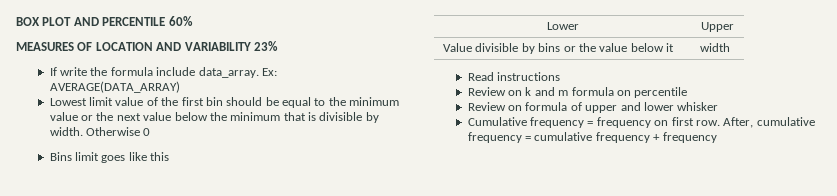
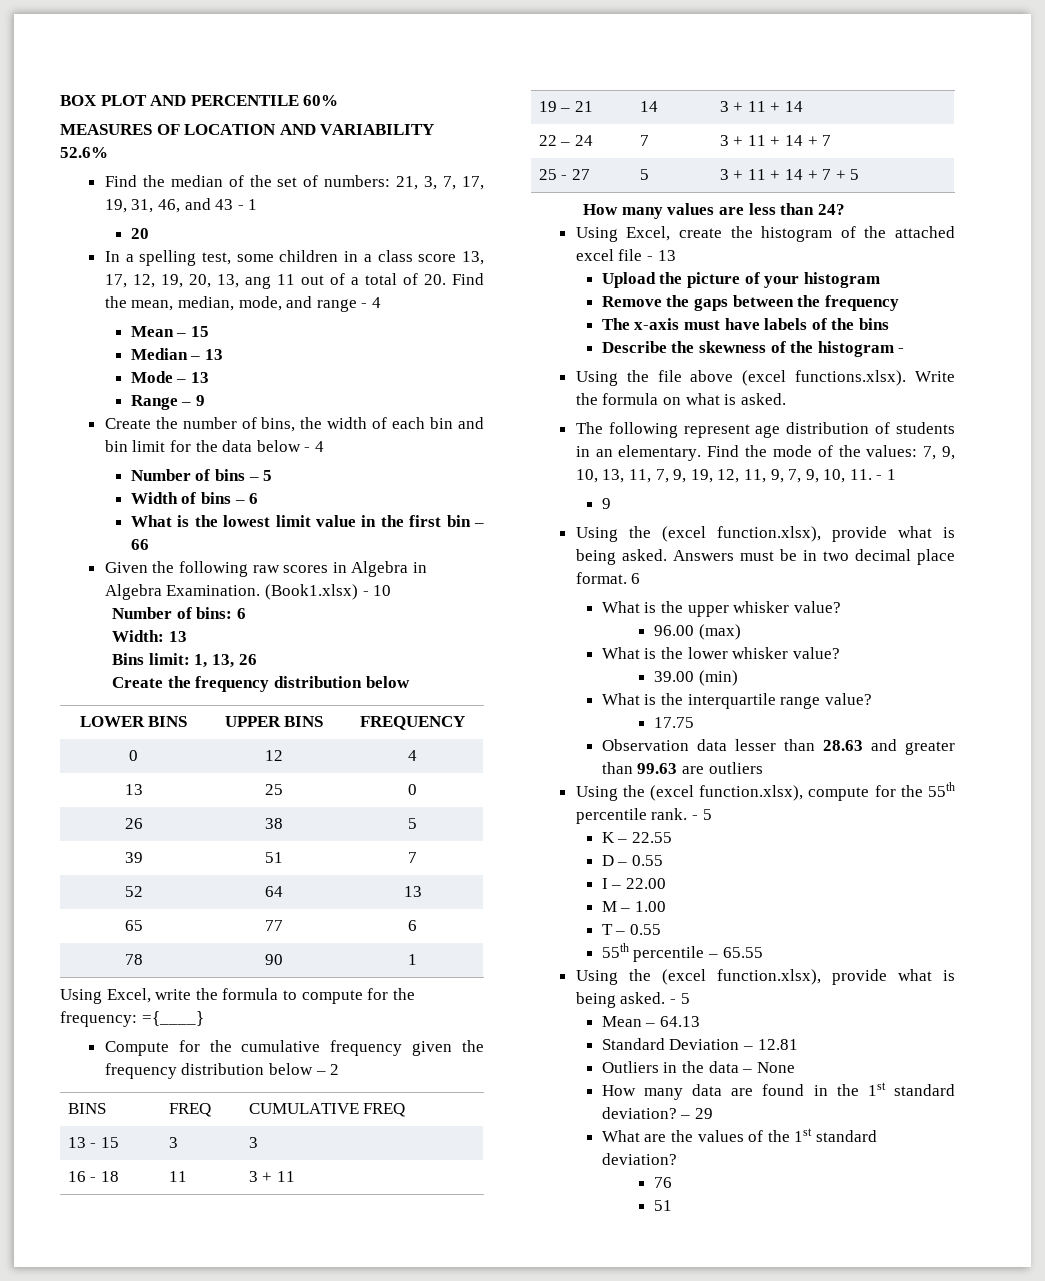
- MEASURES OF LOCATION AND VARIABILITY 23%
- If write the formula include data_array. Ex: AVERAGE(DATA_ARRAY)
- Lowest limit value of the first bin should be equal to the minimum value or the next value below the minimum that is divisible by width. Otherwise 0
- Bins limit goes like this
- Lower | Upper
- Value divisible by bins or the value below it | width
- Read instructions
- Review on k and m formula on percentile
- Review on formula of upper and lower whisker
- Cumulative frequency = frequency on first row. After, cumulative frequency = cumulative frequency + frequency
+ MEASURES OF LOCATION AND VARIABILITY 52.6%
+ Find the median of the set of numbers: 21, 3, 7, 17, 19, 31, 46, and 43 - 1
+ 20
+ In a spelling test, some children in a class score 13, 17, 12, 19, 20, 13, ang 11 out of a total of 20. Find the mean, median, mode, and range - 4
+ Mean – 15
+ Median – 13
+ Mode – 13
+ Range – 9
+ Create the number of bins, the width of each bin and bin limit for the data below - 4
+ Number of bins – 5
+ Width of bins – 6
+ What is the lowest limit value in the first bin – 66
+ Given the following raw scores in Algebra in Algebra Examination. (Book1.xlsx) - 10
+ Number of bins: 6
+ Width: 13
+ Bins limit: 1, 13, 26
+ Create the frequency distribution below
+ LOWER BINS | UPPER BINS | FREQUENCY
+ 0 | 12 | 4
+ 13 | 25 | 0
+ 26 | 38 | 5
+ 39 | 51 | 7
+ 52 | 64 | 13
+ 65 | 77 | 6
+ 78 | 90 | 1
+ Using Excel, write the formula to compute for the frequency: ={____}
+ Compute for the cumulative frequency given the frequency distribution below – 2
+ BINS | FREQ | CUMULATIVE FREQ
+ 13 - 15 | 3 | 3
+ 16 - 18 | 11 | 3 + 11
+ 19 – 21 | 14 | 3 + 11 + 14
+ 22 – 24 | 7 | 3 + 11 + 14 + 7
+ 25 - 27 | 5 | 3 + 11 + 14 + 7 + 5
+ How many values are less than 24?
+ Using Excel, create the histogram of the attached excel file - 13
+ Upload the picture of your histogram
+ Remove the gaps between the frequency
+ The x-axis must have labels of the bins
+ Describe the skewness of the histogram -
+ Using the file above (excel functions.xlsx). Write the formula on what is asked.
+ The following represent age distribution of students in an elementary. Find the mode of the values: 7, 9, 10, 13, 11, 7, 9, 19, 12, 11, 9, 7, 9, 10, 11. - 1
+ 9
+ Using the (excel function.xlsx), provide what is being asked. Answers must be in two decimal place format. 6
+ What is the upper whisker value?
+ 96.00 (max)
+ What is the lower whisker value?
+ 39.00 (min)
+ What is the interquartile range value?
+ 17.75
+ Observation data lesser than 28.63 and greater than 99.63 are outliers
+ Using the (excel function.xlsx), compute for the 55th percentile rank. - 5
+ K – 22.55
+ D – 0.55
+ I – 22.00
+ M – 1.00
+ T – 0.55
+ 55th percentile – 65.55
+ Using the (excel function.xlsx), provide what is being asked. - 5
+ Mean – 64.13
+ Standard Deviation – 12.81
+ Outliers in the data – None
+ How many data are found in the 1st standard deviation? – 29
+ What are the values of the 1st standard deviation?
+ 76
+ 51

